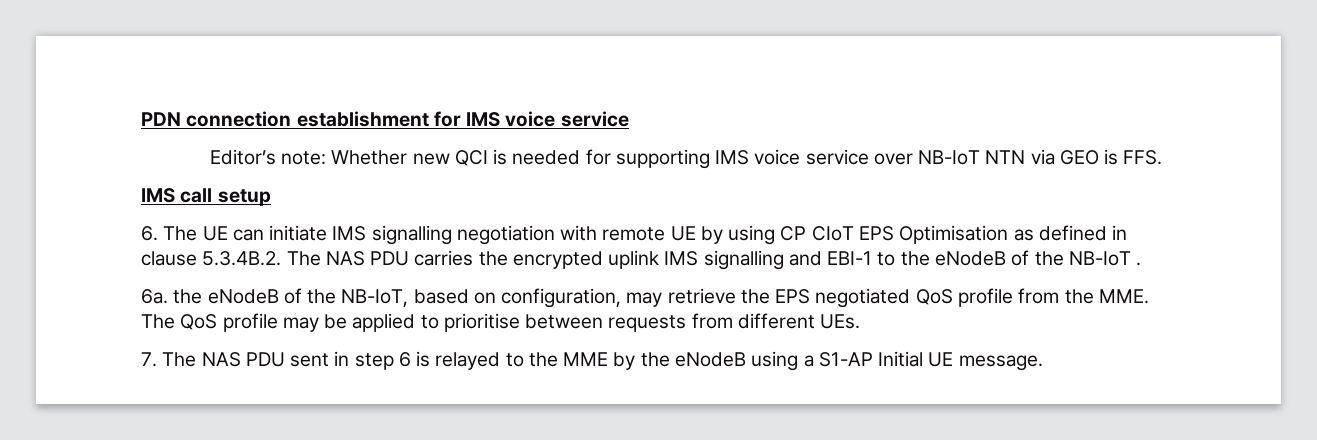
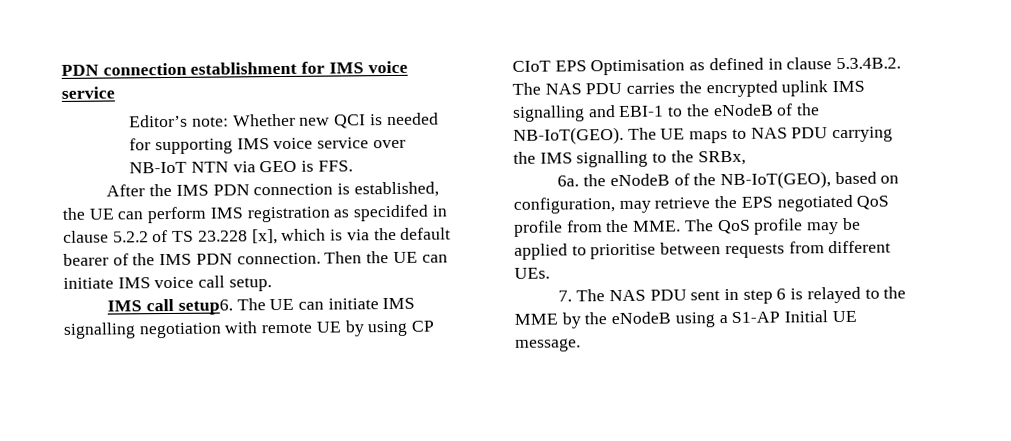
+ After the IMS PDN connection is established, the UE can perform IMS registration as specidifed in clause 5.2.2 of TS 23.228 [x], which is via the default bearer of the IMS PDN connection. Then the UE can initiate IMS voice call setup.
- IMS call setup
- 6. The UE can initiate IMS signalling negotiation with remote UE by using CP CIoT EPS Optimisation as defined in clause 5.3.4B.2. The NAS PDU carries the encrypted uplink IMS signalling and EBI-1 to the eNodeB of the NB-IoT .
+ IMS call setup6. The UE can initiate IMS signalling negotiation with remote UE by using CP CIoT EPS Optimisation as defined in clause 5.3.4B.2. The NAS PDU carries the encrypted uplink IMS signalling and EBI-1 to the eNodeB of the NB-IoT(GEO). The UE maps to NAS PDU carrying the IMS signalling to the SRBx,
- 6a. the eNodeB of the NB-IoT, based on configuration, may retrieve the EPS negotiated QoS profile from the MME. The QoS profile may be applied to prioritise between requests from different UEs.
+ 6a. the eNodeB of the NB-IoT(GEO), based on configuration, may retrieve the EPS negotiated QoS profile from the MME. The QoS profile may be applied to prioritise between requests from different UEs.

